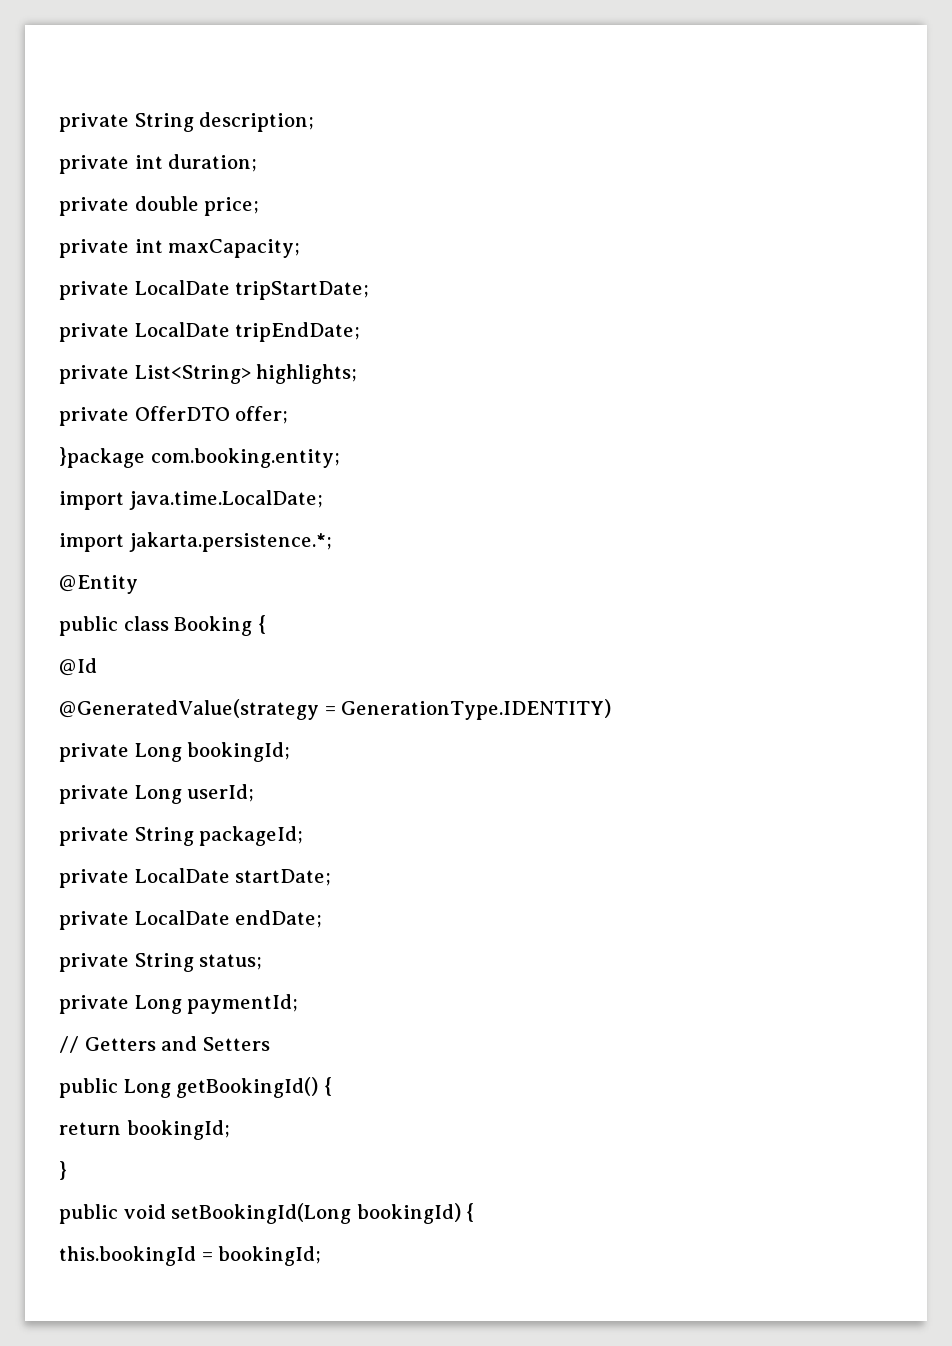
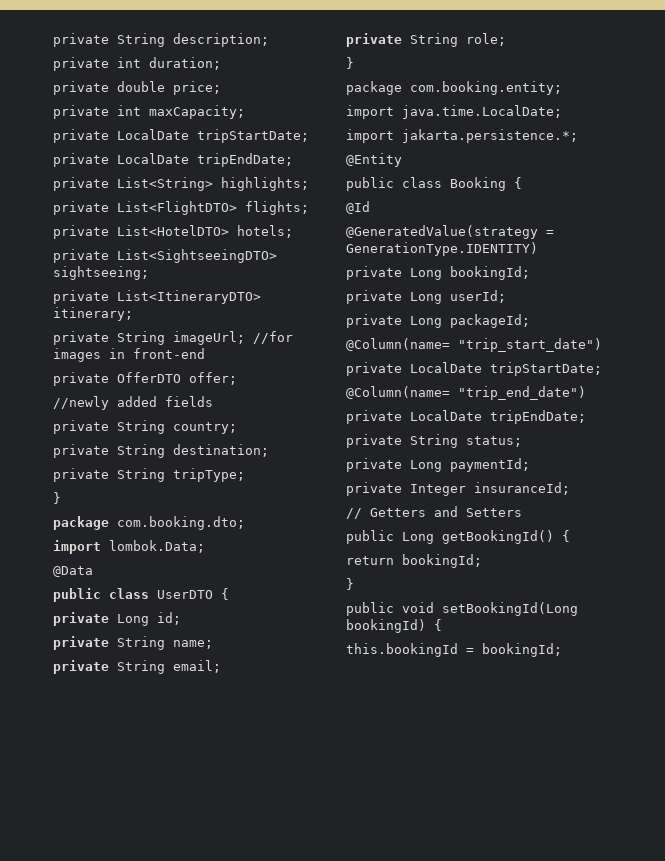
+ private List<FlightDTO> flights;
+ private List<HotelDTO> hotels;
+ private List<SightseeingDTO> sightseeing;
+ private List<ItineraryDTO> itinerary;
+ private String imageUrl; //for images in front-end
  private OfferDTO offer;
- }package com.booking.entity;
+ //newly added fields
+ private String country;
+ private String destination;
+ private String tripType;
+ }
+ package com.booking.dto;
+ import lombok.Data;
+ @Data
+ public class UserDTO {
+ private Long id;
+ private String name;
+ private String email;
+ private String role;
+ }
+ package com.booking.entity;
- private String packageId;
+ private Long packageId;
- private LocalDate startDate;
- private LocalDate endDate;
+ @Column(name= "trip_start_date")
+ private LocalDate tripStartDate;
+ @Column(name= "trip_end_date")
+ private LocalDate tripEndDate;
+ private Integer insuranceId;

